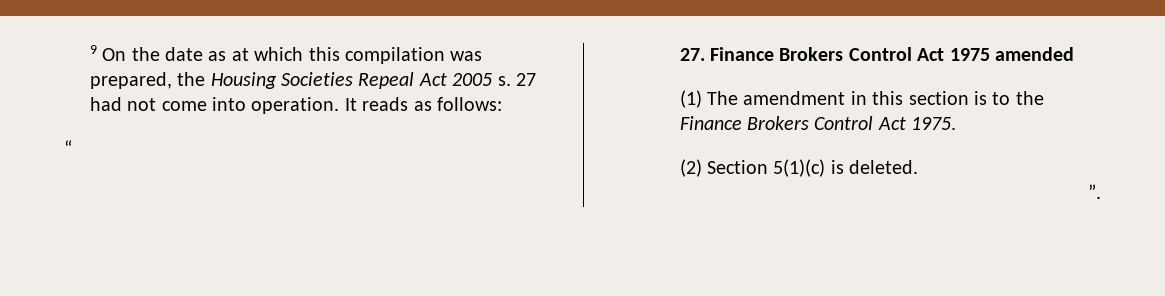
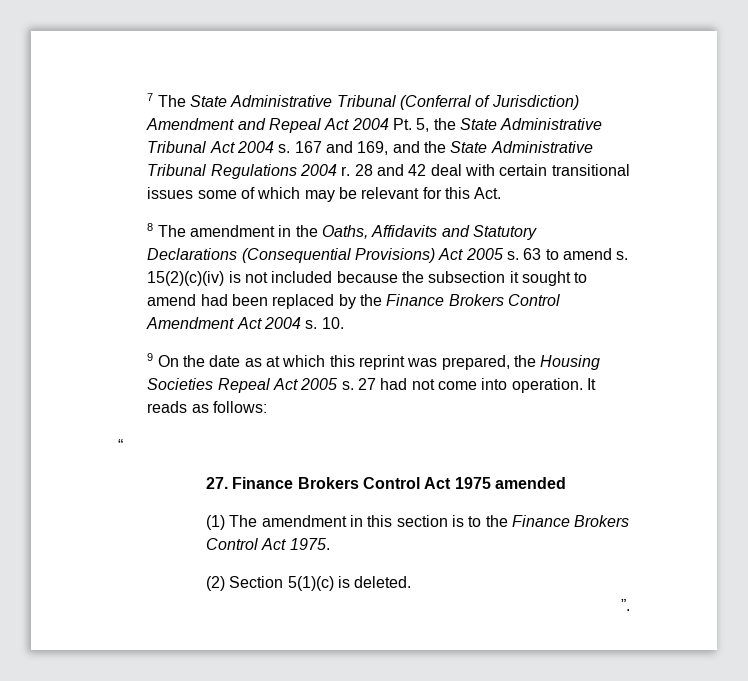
+ 7 The State Administrative Tribunal (Conferral of Jurisdiction) Amendment and Repeal Act 2004 Pt. 5, the State Administrative Tribunal Act 2004 s. 167 and 169, and the State Administrative Tribunal Regulations 2004 r. 28 and 42 deal with certain transitional issues some of which may be relevant for this Act.
+ 8 The amendment in the Oaths, Affidavits and Statutory Declarations (Consequential Provisions) Act 2005 s. 63 to amend s. 15(2)(c)(iv) is not included because the subsection it sought to amend had been replaced by the Finance Brokers Control Amendment Act 2004 s. 10.
- 9 On the date as at which this compilation was prepared, the Housing Societies Repeal Act 2005 s.
+ 9 On the date as at which this reprint was prepared, the Housing Societies Repeal Act 2005 s.

